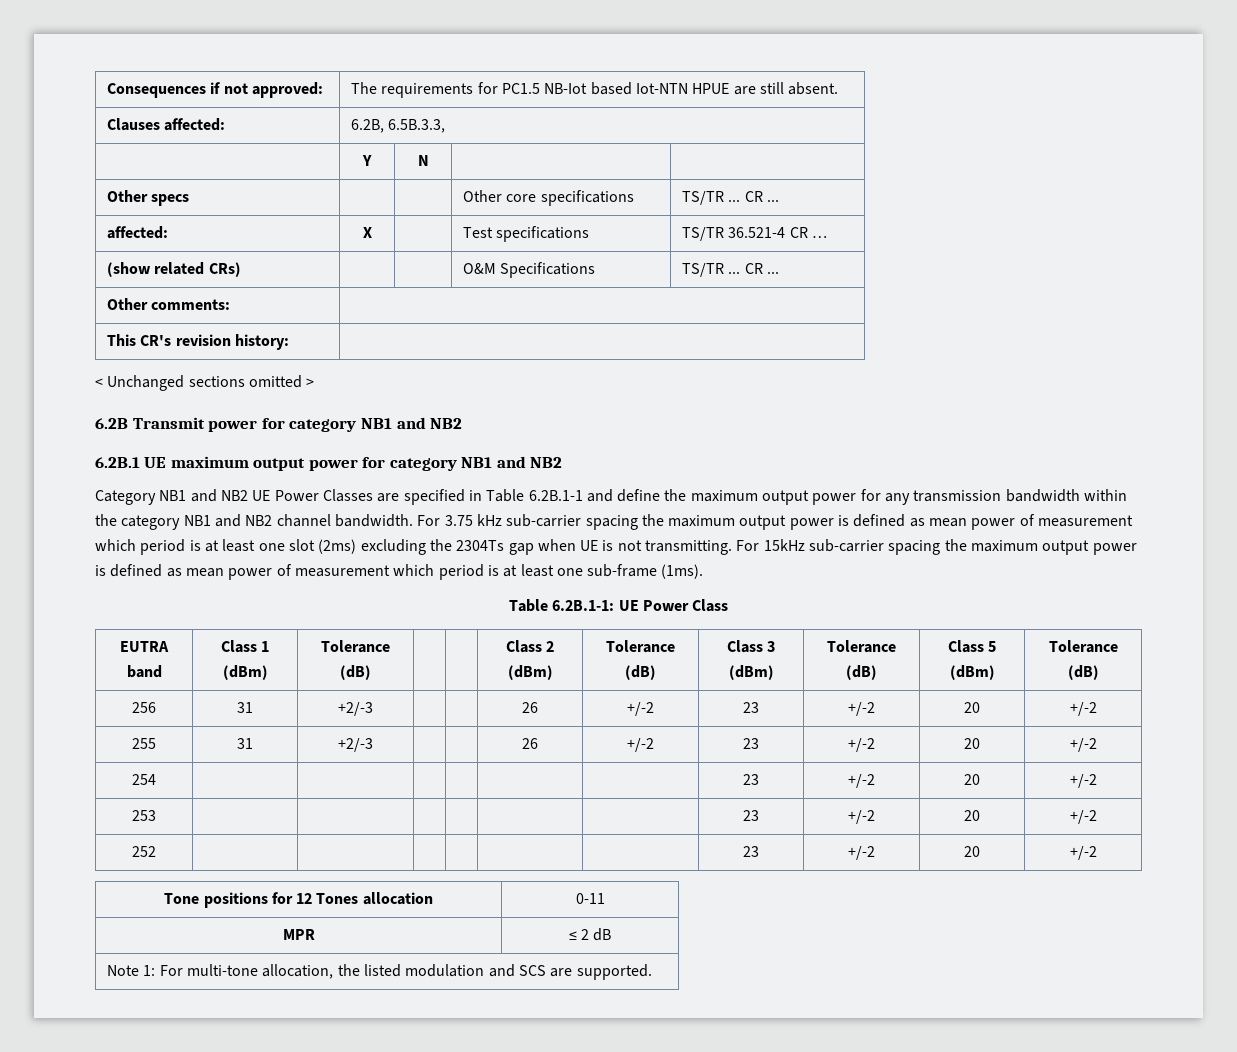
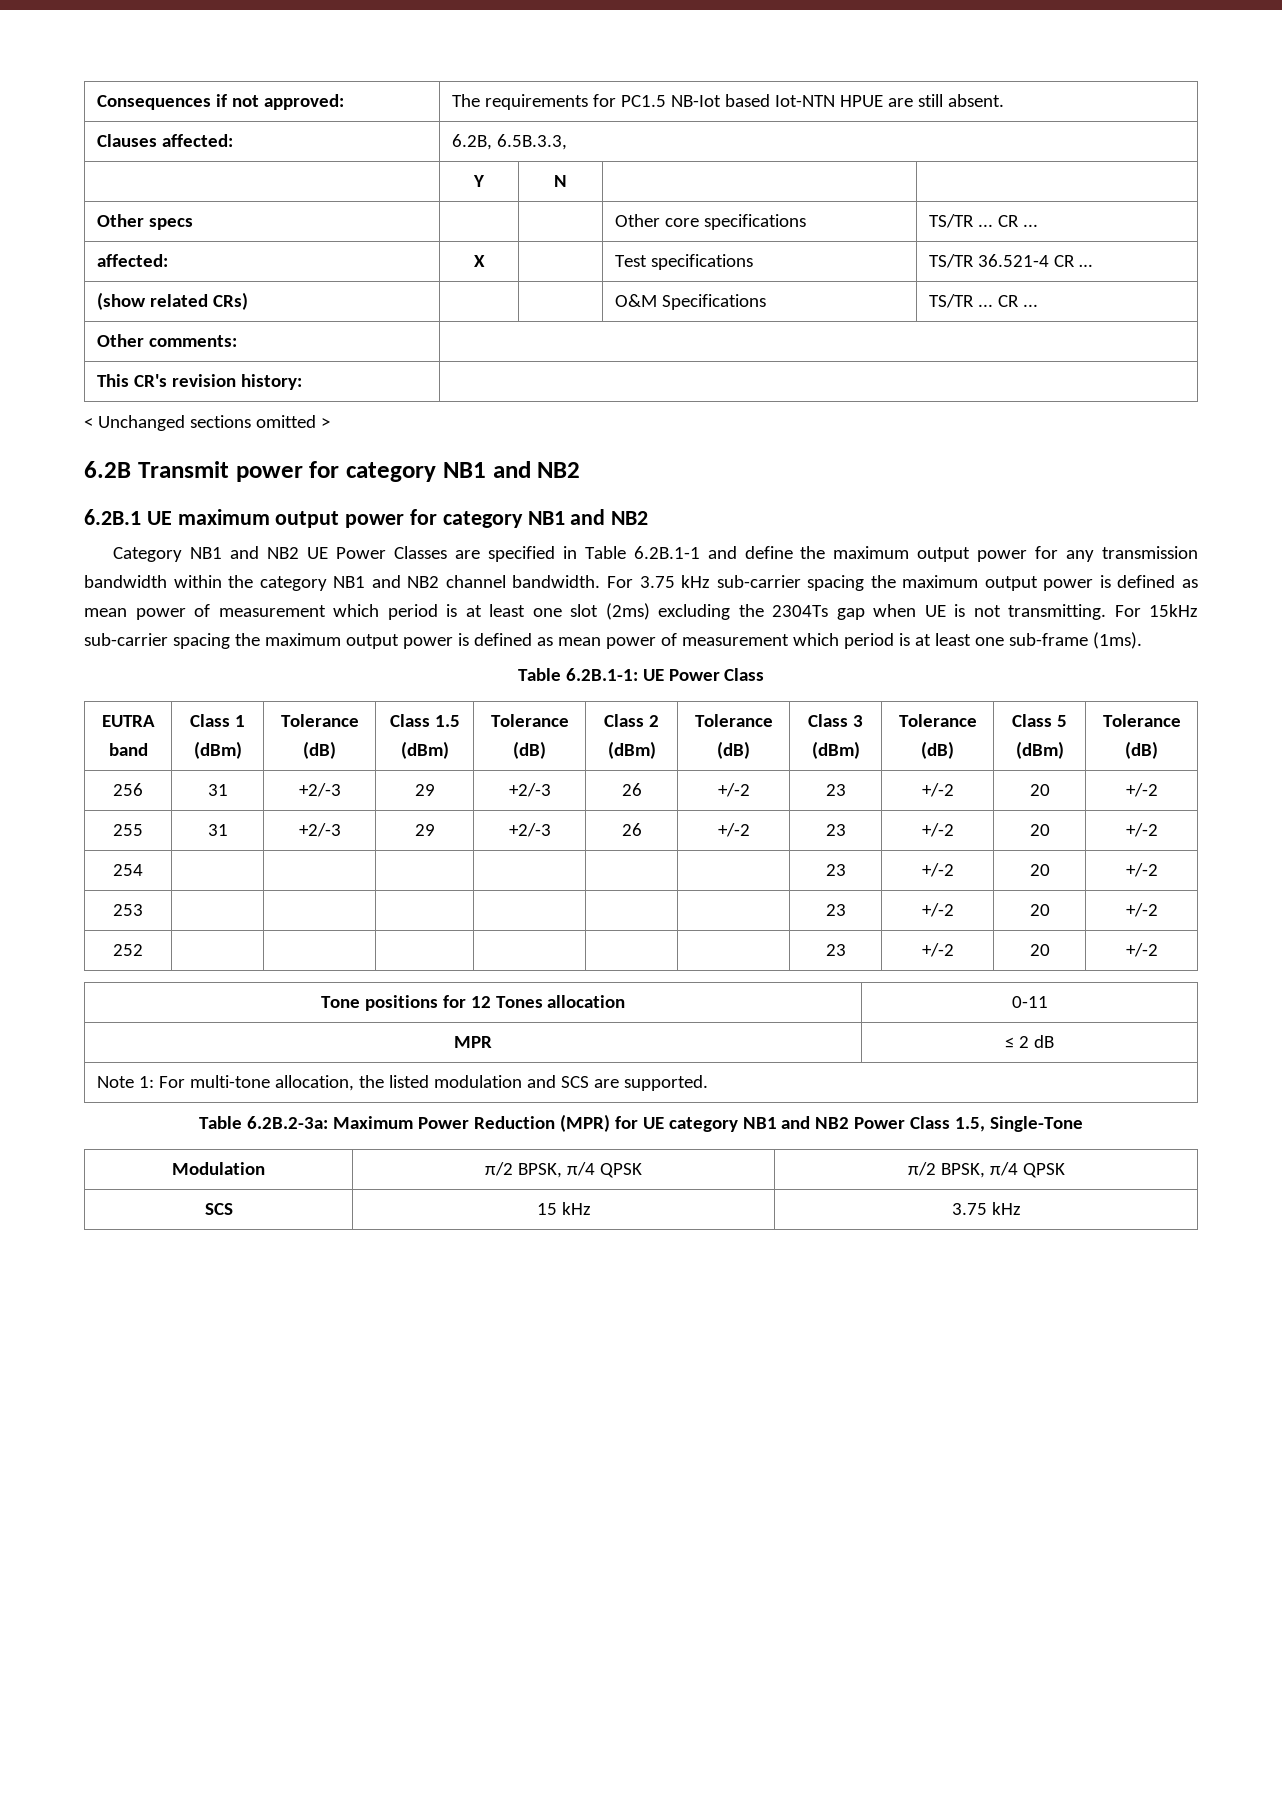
- EUTRA band | Class 1 (dBm) | Tolerance (dB) | | | Class 2 (dBm) | Tolerance (dB) | Class 3 (dBm) | Tolerance (dB) | Class 5 (dBm) | Tolerance (dB)
+ EUTRA band | Class 1 (dBm) | Tolerance (dB) | Class 1.5 (dBm) | Tolerance (dB) | Class 2 (dBm) | Tolerance (dB) | Class 3 (dBm) | Tolerance (dB) | Class 5 (dBm) | Tolerance (dB)
- 256 | 31 | +2/-3 | | | 26 | +/-2 | 23 | +/-2 | 20 | +/-2
+ 256 | 31 | +2/-3 | 29 | +2/-3 | 26 | +/-2 | 23 | +/-2 | 20 | +/-2
- 255 | 31 | +2/-3 | | | 26 | +/-2 | 23 | +/-2 | 20 | +/-2
+ 255 | 31 | +2/-3 | 29 | +2/-3 | 26 | +/-2 | 23 | +/-2 | 20 | +/-2
+ Table 6.2B.2-3a: Maximum Power Reduction (MPR) for UE category NB1 and NB2 Power Class 1.5, Single-Tone
+ Modulation | π/2 BPSK, π/4 QPSK | π/2 BPSK, π/4 QPSK
+ SCS | 15 kHz | 3.75 kHz

